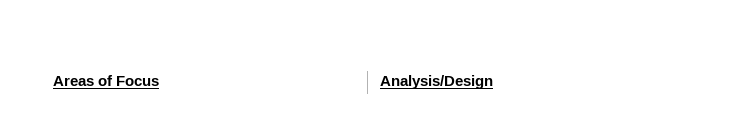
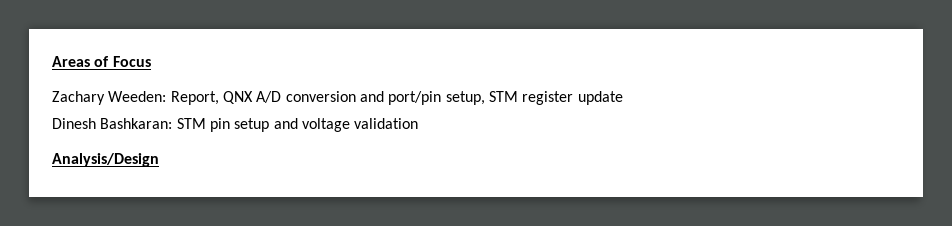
+ Zachary Weeden: Report, QNX A/D conversion and port/pin setup, STM register update
+ Dinesh Bashkaran: STM pin setup and voltage validation

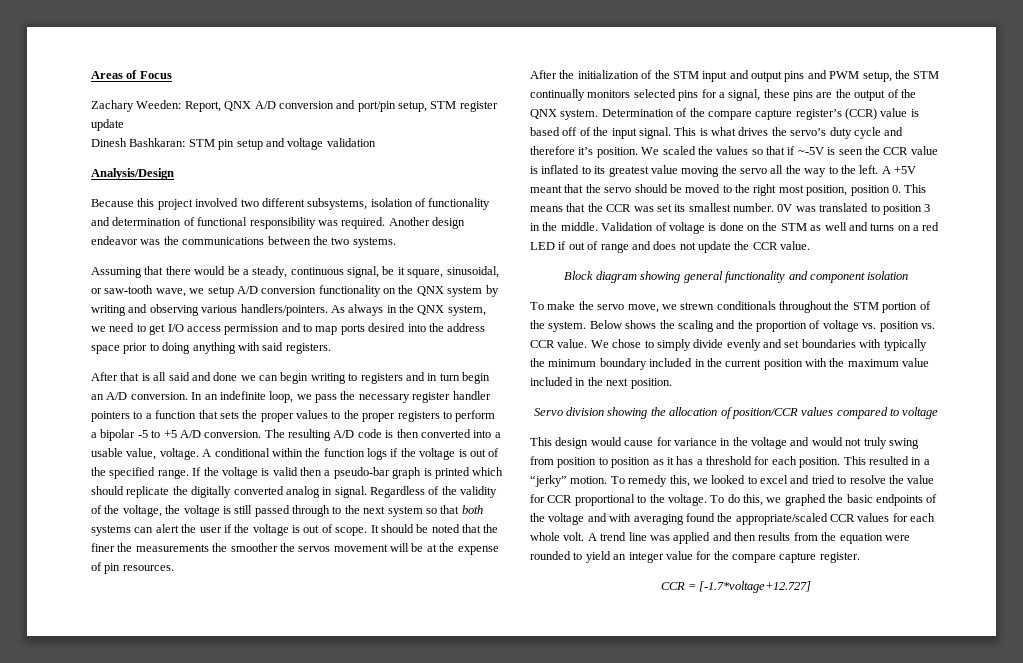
+ Because this project involved two different subsystems, isolation of functionality and determination of functional responsibility was required. Another design endeavor was the communications between the two systems.
+ Assuming that there would be a steady, continuous signal, be it square, sinusoidal, or saw-tooth wave, we setup A/D conversion functionality on the QNX system by writing and observing various handlers/pointers. As always in the QNX system, we need to get I/O access permission and to map ports desired into the address space prior to doing anything with said registers.
+ After that is all said and done we can begin writing to registers and in turn begin an A/D conversion. In an indefinite loop, we pass the necessary register handler pointers to a function that sets the proper values to the proper registers to perform a bipolar -5 to +5 A/D conversion. The resulting A/D code is then converted into a usable value, voltage. A conditional within the function logs if the voltage is out of the specified range. If the voltage is valid then a pseudo-bar graph is printed which should replicate the digitally converted analog in signal. Regardless of the validity of the voltage, the voltage is still passed through to the next system so that both systems can alert the user if the voltage is out of scope. It should be noted that the finer the measurements the smoother the servos movement will be at the expense of pin resources.
+ After the initialization of the STM input and output pins and PWM setup, the STM continually monitors selected pins for a signal, these pins are the output of the QNX system. Determination of the compare capture register’s (CCR) value is based off of the input signal. This is what drives the servo’s duty cycle and therefore it’s position. We scaled the values so that if ~-5V is seen the CCR value is inflated to its greatest value moving the servo all the way to the left. A +5V meant that the servo should be moved to the right most position, position 0. This means that the CCR was set its smallest number. 0V was translated to position 3 in the middle. Validation of voltage is done on the STM as well and turns on a red LED if out of range and does not update the CCR value.
+ Block diagram showing general functionality and component isolation
+ To make the servo move, we strewn conditionals throughout the STM portion of the system. Below shows the scaling and the proportion of voltage vs. position vs. CCR value. We chose to simply divide evenly and set boundaries with typically the minimum boundary included in the current position with the maximum value included in the next position.
+ Servo division showing the allocation of position/CCR values compared to voltage
+ This design would cause for variance in the voltage and would not truly swing from position to position as it has a threshold for each position. This resulted in a “jerky” motion. To remedy this, we looked to excel and tried to resolve the value for CCR proportional to the voltage. To do this, we graphed the basic endpoints of the voltage and with averaging found the appropriate/scaled CCR values for each whole volt. A trend line was applied and then results from the equation were rounded to yield an integer value for the compare capture register.
+ CCR = [-1.7*voltage+12.727]

